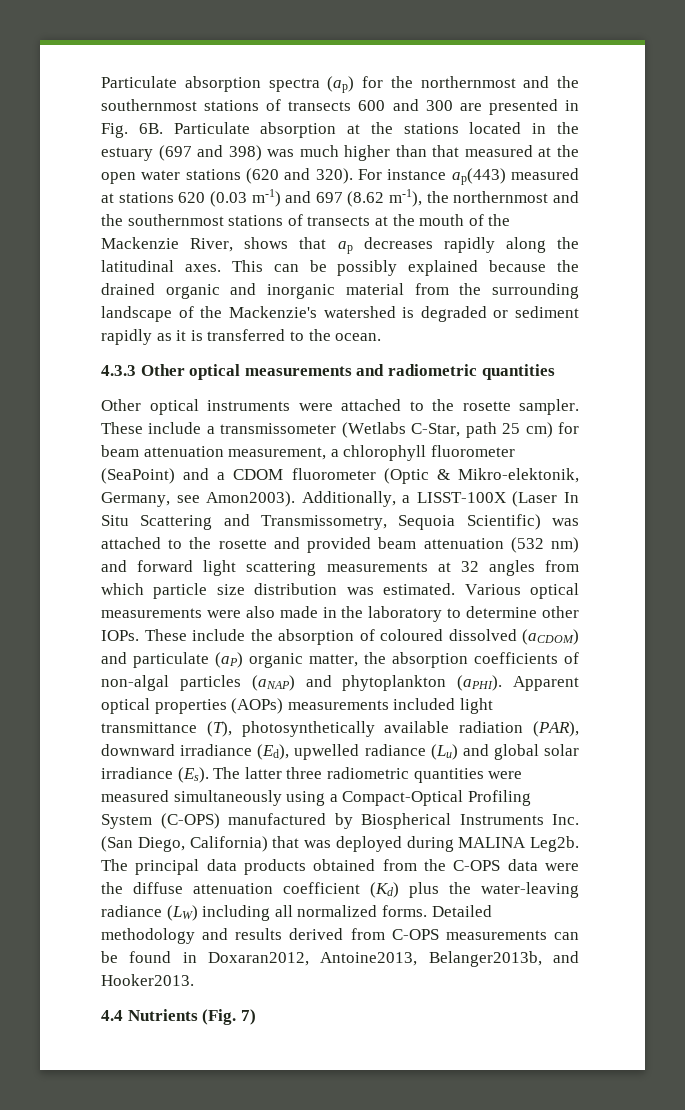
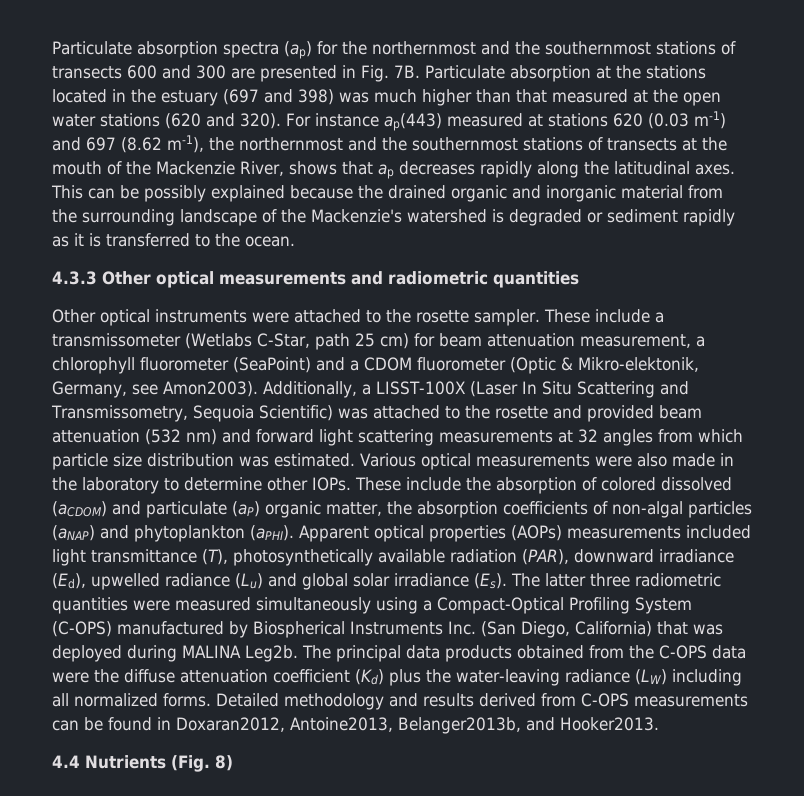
- Particulate absorption spectra (ap) for the northernmost and the southernmost stations of transects 600 and 300 are presented in Fig. 6B.
+ Particulate absorption spectra (ap) for the northernmost and the southernmost stations of transects 600 and 300 are presented in Fig. 7B.
- These include the absorption of coloured dissolved (aCDOM) and particulate (aP) organic matter, the absorption coefficients of non-algal particles (aNAP) and phytoplankton (aPHI).
+ These include the absorption of colored dissolved (aCDOM) and particulate (aP) organic matter, the absorption coefficients of non-algal particles (aNAP) and phytoplankton (aPHI).
- 4.4 Nutrients (Fig. 7)
+ 4.4 Nutrients (Fig. 8)

